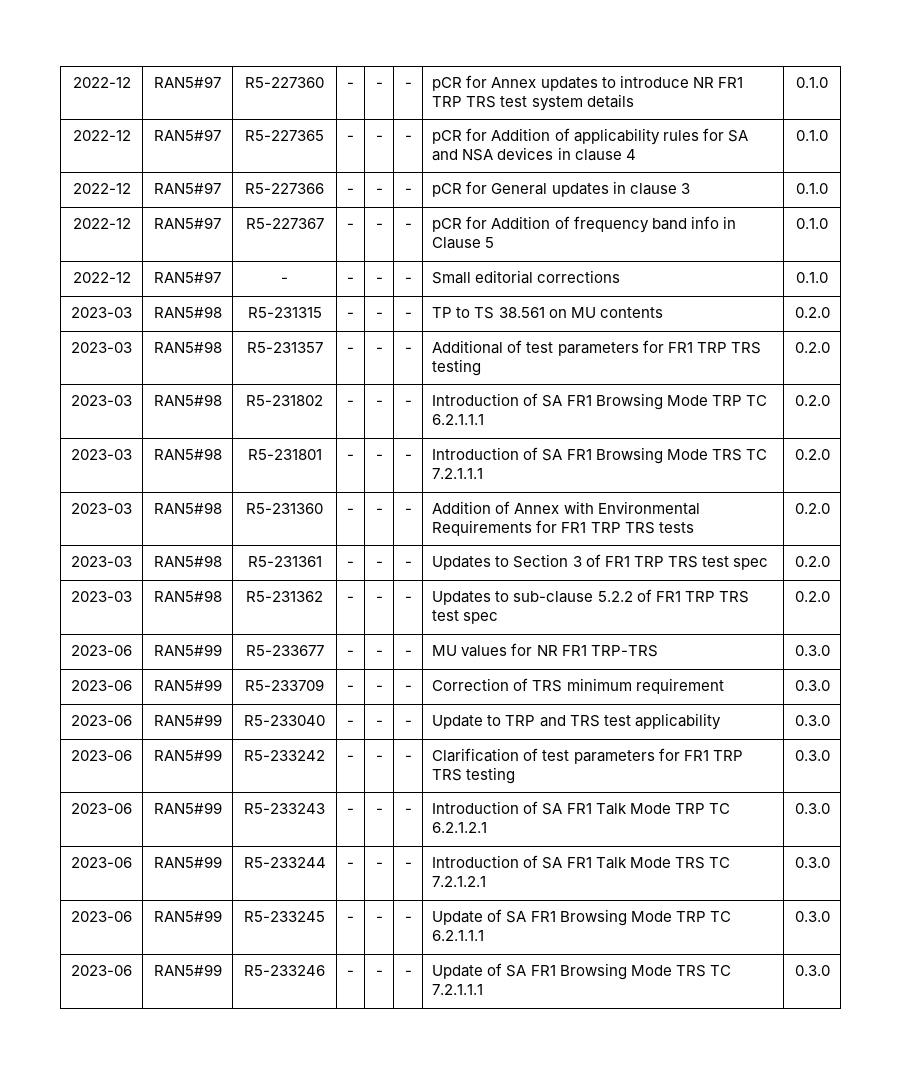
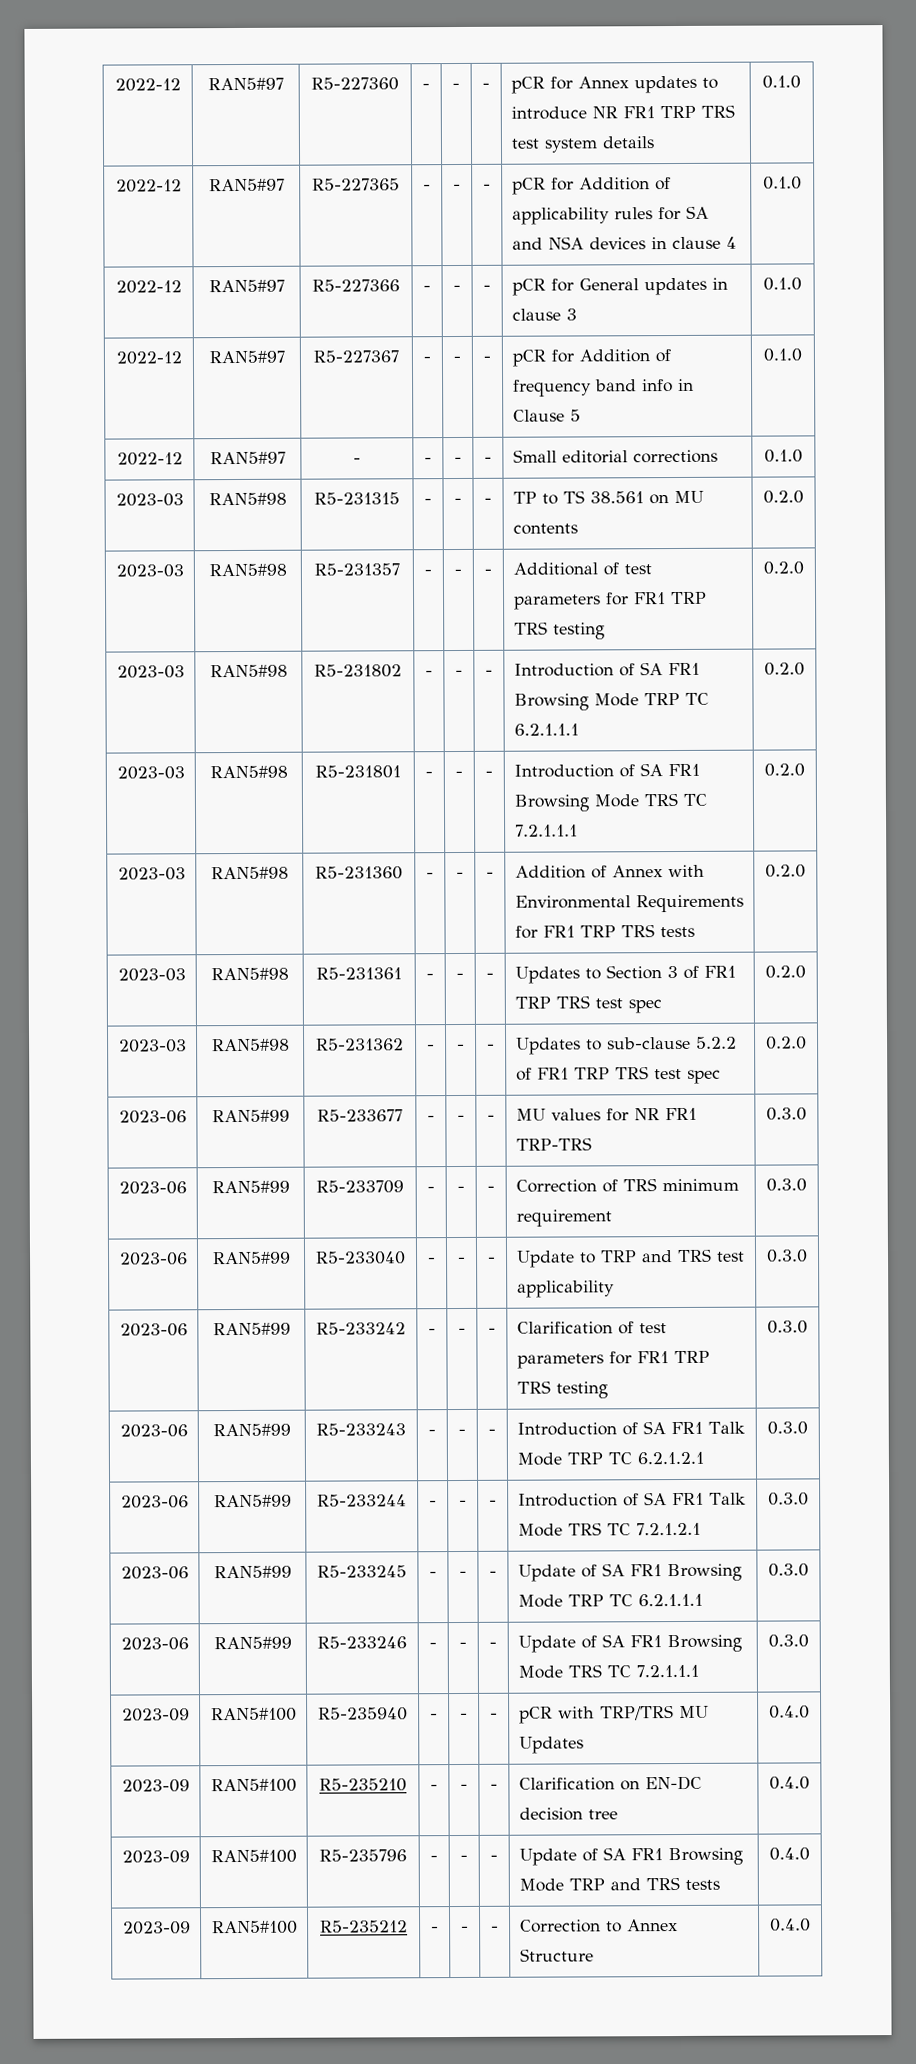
+ 2023-09 | RAN5#100 | R5-235940 | - | - | - | pCR with TRP/TRS MU Updates | 0.4.0
+ 2023-09 | RAN5#100 | R5-235210 | - | - | - | Clarification on EN-DC decision tree | 0.4.0
+ 2023-09 | RAN5#100 | R5-235796 | - | - | - | Update of SA FR1 Browsing Mode TRP and TRS tests | 0.4.0
+ 2023-09 | RAN5#100 | R5-235212 | - | - | - | Correction to Annex Structure | 0.4.0

